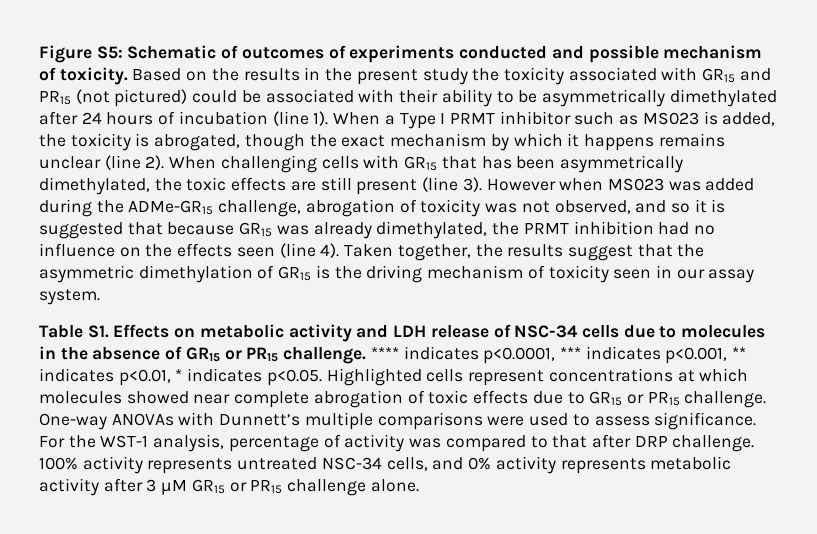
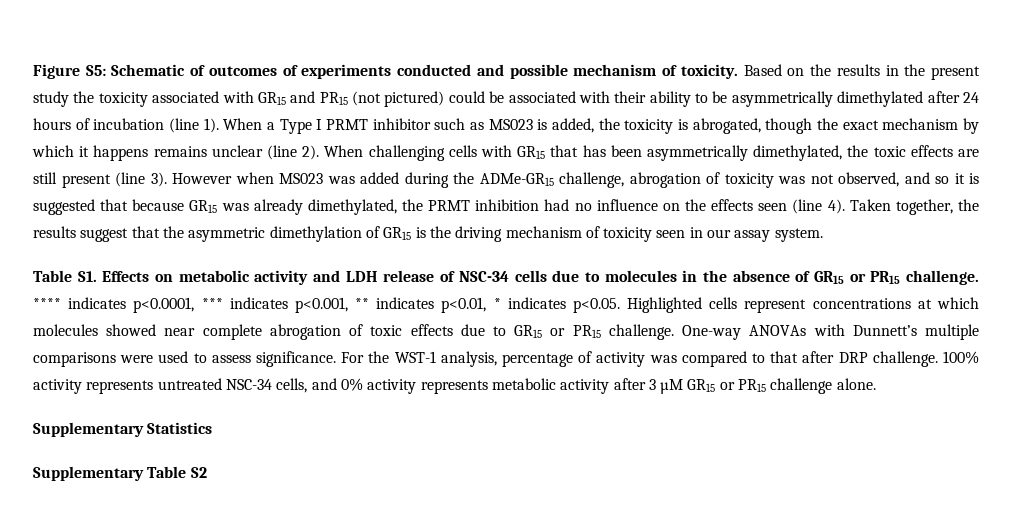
+ Supplementary Statistics
+ Supplementary Table S2

